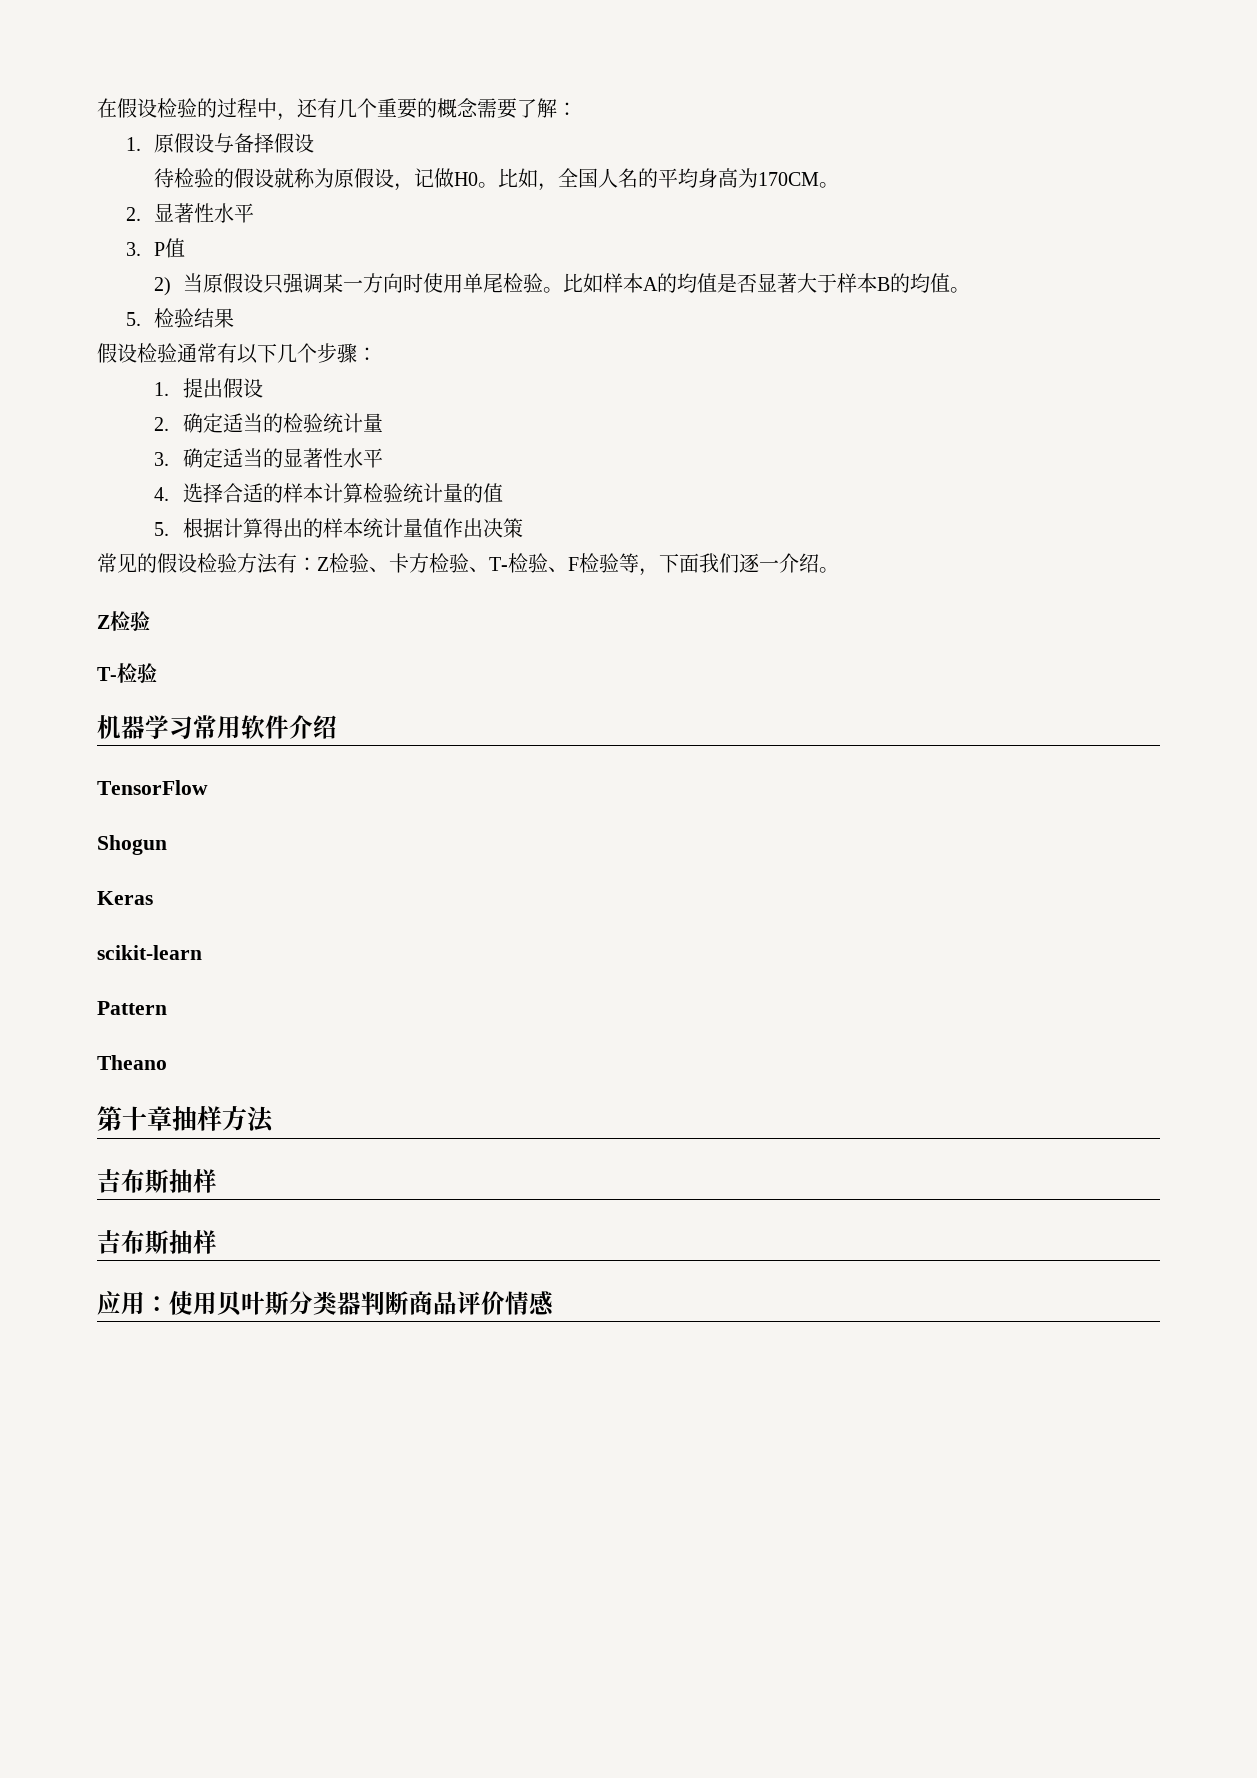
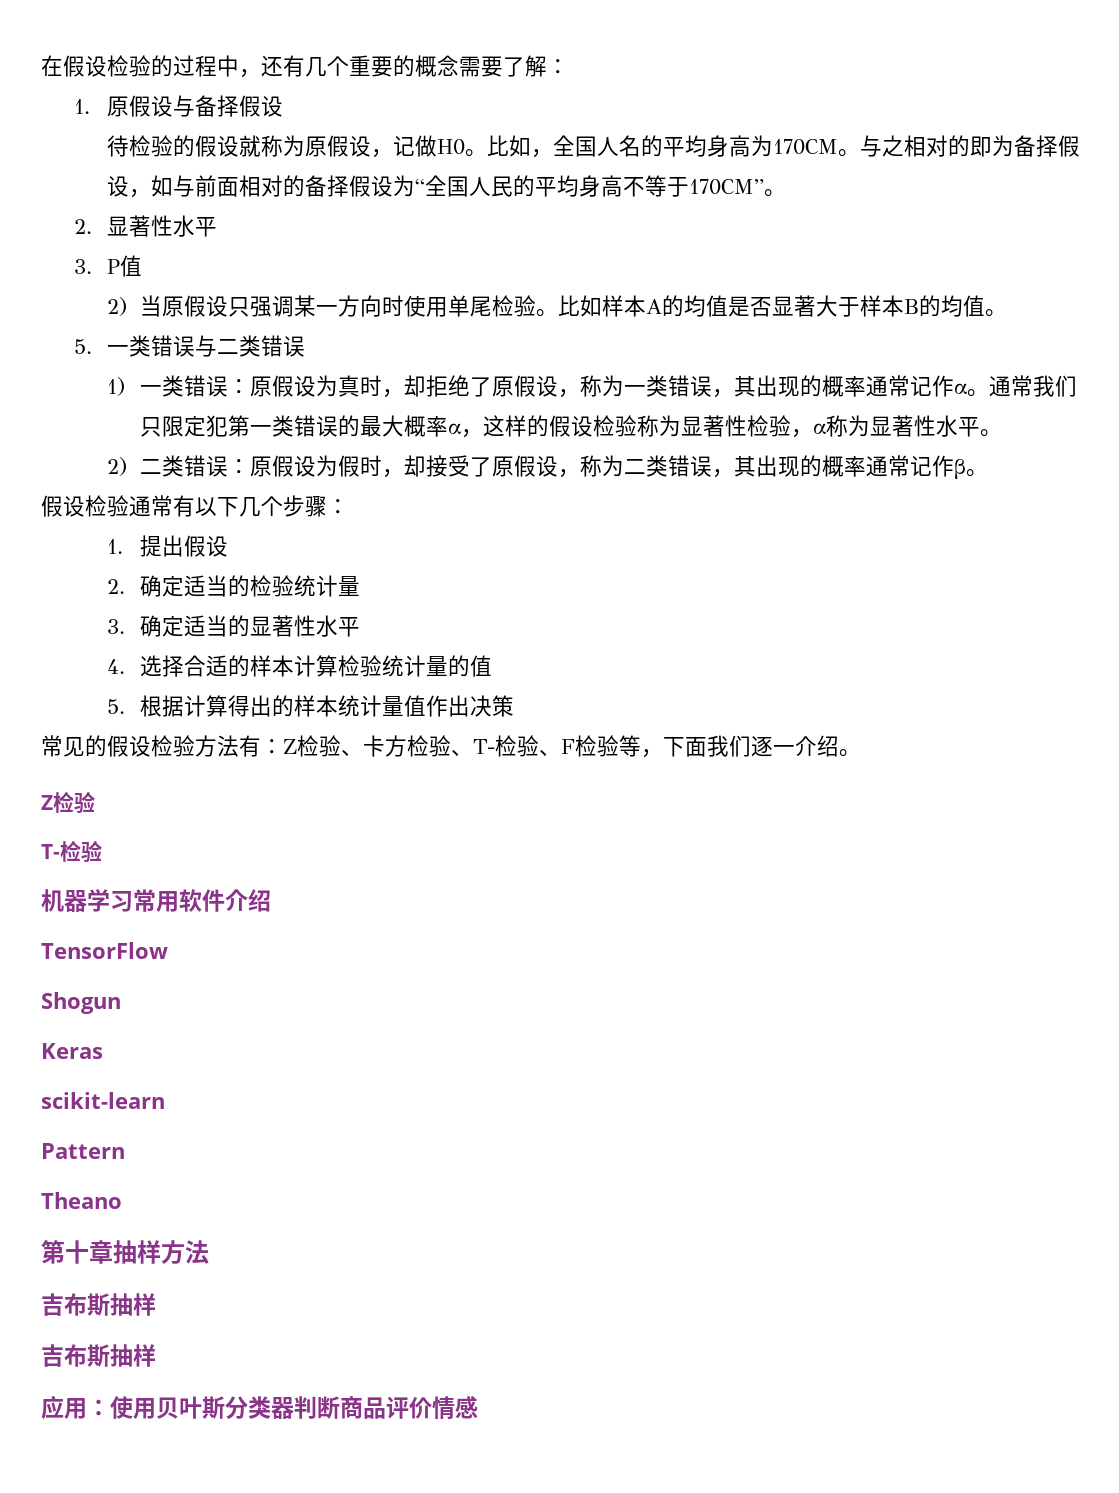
+ 与之相对的即为备择假设，如与前面相对的备择假设为“全国人民的平均身高不等于170CM”。
- 5.检验结果
+ 5.一类错误与二类错误
+ 1)一类错误：原假设为真时，却拒绝了原假设，称为一类错误，其出现的概率通常记作α。通常我们只限定犯第一类错误的最大概率α，这样的假设检验称为显著性检验，α称为显著性水平。
+ 2)二类错误：原假设为假时，却接受了原假设，称为二类错误，其出现的概率通常记作β。

